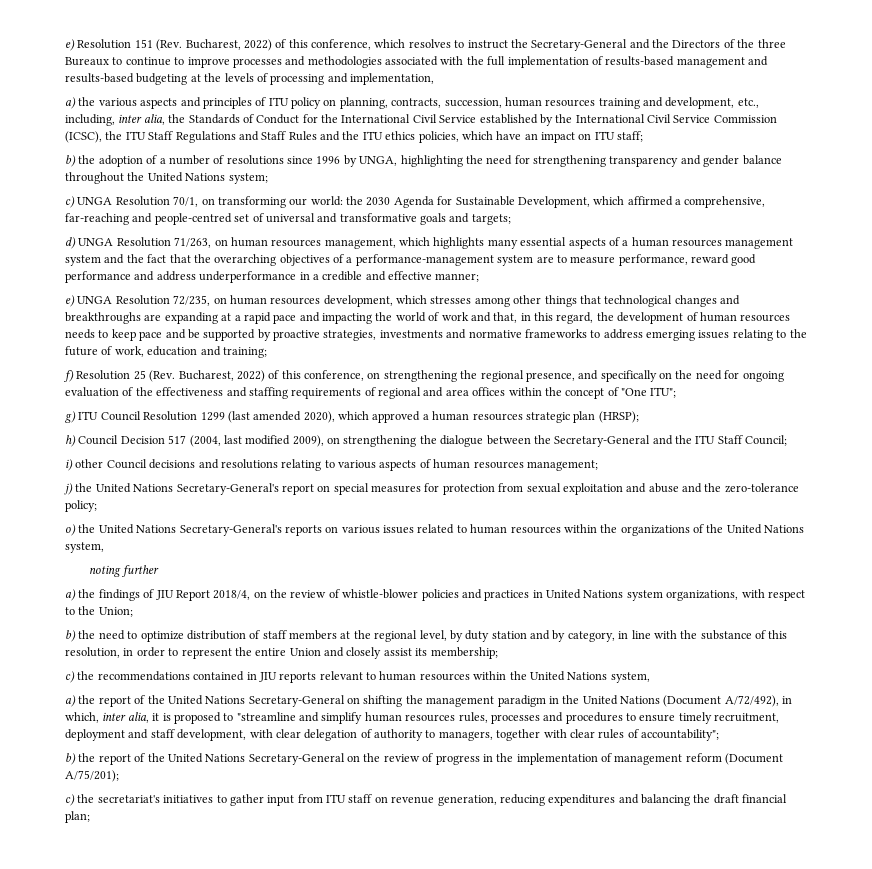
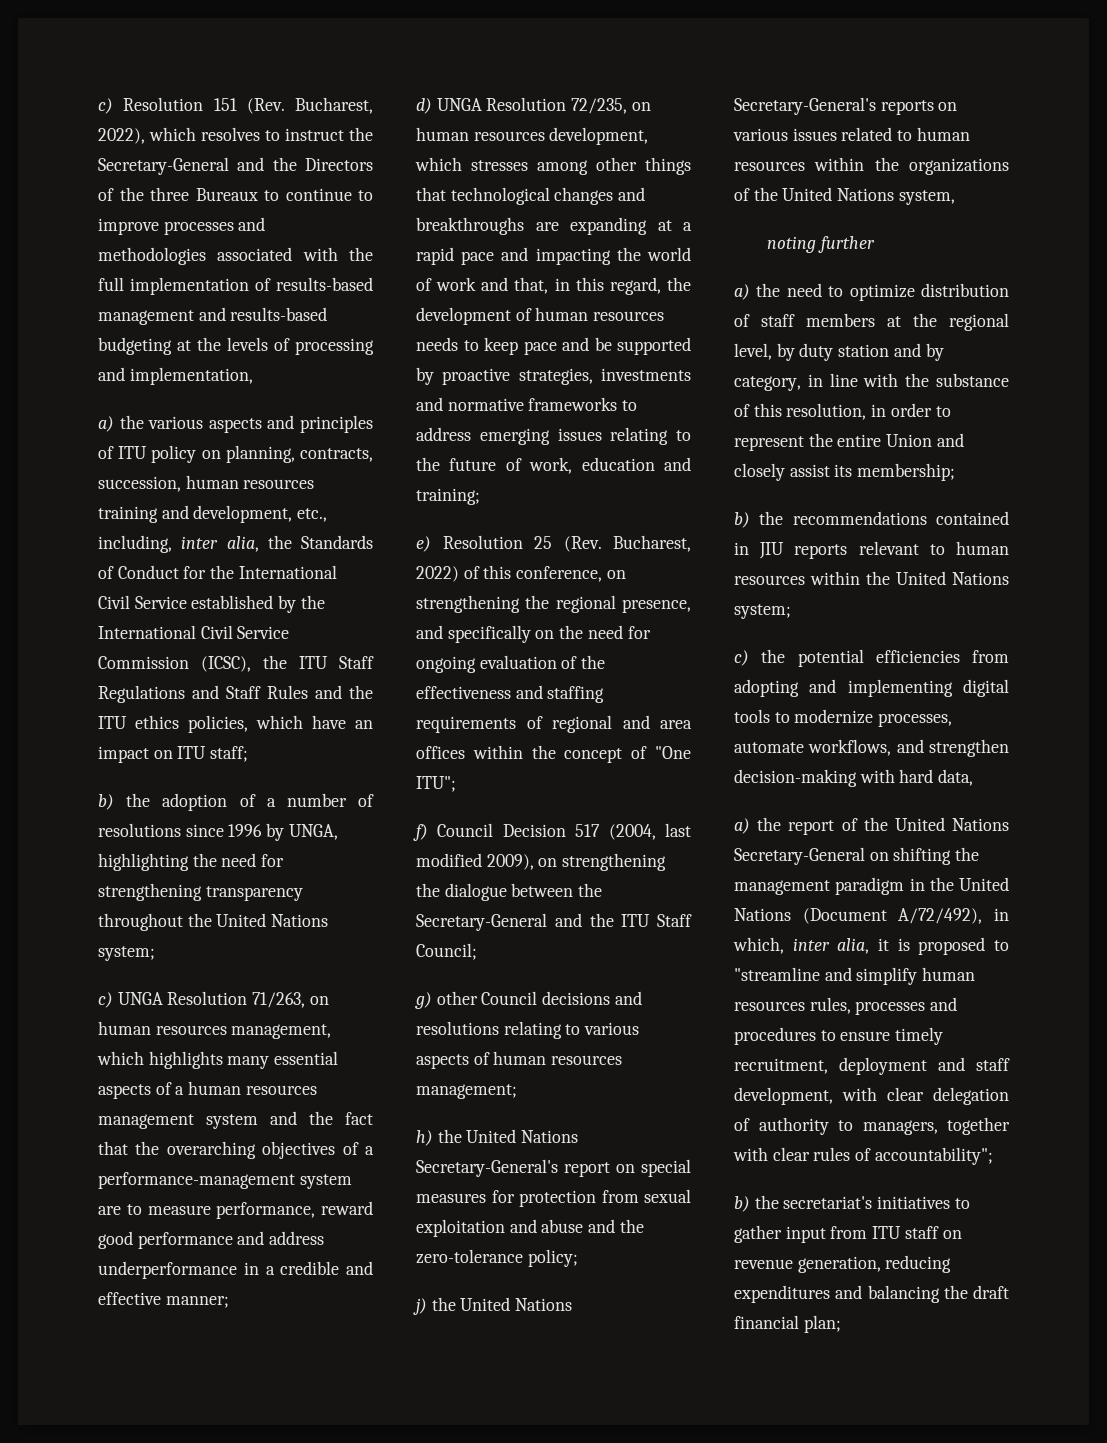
- e) Resolution 151 (Rev. Bucharest, 2022) of this conference, which resolves to instruct the Secretary-General and the Directors of the three Bureaux to continue to improve processes and methodologies associated with the full implementation of results-based management and results-based budgeting at the levels of processing and implementation,
+ c) Resolution 151 (Rev. Bucharest, 2022), which resolves to instruct the Secretary-General and the Directors of the three Bureaux to continue to improve processes and methodologies associated with the full implementation of results-based management and results-based budgeting at the levels of processing and implementation,
- b) the adoption of a number of resolutions since 1996 by UNGA, highlighting the need for strengthening transparency and gender balance throughout the United Nations system;
+ b) the adoption of a number of resolutions since 1996 by UNGA, highlighting the need for strengthening transparency throughout the United Nations system;
- c) UNGA Resolution 70/1, on transforming our world: the 2030 Agenda for Sustainable Development, which affirmed a comprehensive, far-reaching and people-centred set of universal and transformative goals and targets;
- d) UNGA Resolution 71/263, on human resources management, which highlights many essential aspects of a human resources management system and the fact that the overarching objectives of a performance-management system are to measure performance, reward good performance and address underperformance in a credible and effective manner;
+ c) UNGA Resolution 71/263, on human resources management, which highlights many essential aspects of a human resources management system and the fact that the overarching objectives of a performance-management system are to measure performance, reward good performance and address underperformance in a credible and effective manner;
- e) UNGA Resolution 72/235, on human resources development, which stresses among other things that technological changes and breakthroughs are expanding at a rapid pace and impacting the world of work and that, in this regard, the development of human resources needs to keep pace and be supported by proactive strategies, investments and normative frameworks to address emerging issues relating to the future of work, education and training;
+ d) UNGA Resolution 72/235, on human resources development, which stresses among other things that technological changes and breakthroughs are expanding at a rapid pace and impacting the world of work and that, in this regard, the development of human resources needs to keep pace and be supported by proactive strategies, investments and normative frameworks to address emerging issues relating to the future of work, education and training;
- f) Resolution 25 (Rev. Bucharest, 2022) of this conference, on strengthening the regional presence, and specifically on the need for ongoing evaluation of the effectiveness and staffing requirements of regional and area offices within the concept of "One ITU";
+ e) Resolution 25 (Rev. Bucharest, 2022) of this conference, on strengthening the regional presence, and specifically on the need for ongoing evaluation of the effectiveness and staffing requirements of regional and area offices within the concept of "One ITU";
- g) ITU Council Resolution 1299 (last amended 2020), which approved a human resources strategic plan (HRSP);
- h) Council Decision 517 (2004, last modified 2009), on strengthening the dialogue between the Secretary-General and the ITU Staff Council;
+ f) Council Decision 517 (2004, last modified 2009), on strengthening the dialogue between the Secretary-General and the ITU Staff Council;
- i) other Council decisions and resolutions relating to various aspects of human resources management;
+ g) other Council decisions and resolutions relating to various aspects of human resources management;
- j) the United Nations Secretary-General's report on special measures for protection from sexual exploitation and abuse and the zero-tolerance policy;
+ h) the United Nations Secretary-General's report on special measures for protection from sexual exploitation and abuse and the zero-tolerance policy;
- o) the United Nations Secretary-General's reports on various issues related to human resources within the organizations of the United Nations system,
+ j) the United Nations Secretary-General's reports on various issues related to human resources within the organizations of the United Nations system,
- a) the findings of JIU Report 2018/4, on the review of whistle-blower policies and practices in United Nations system organizations, with respect to the Union;
- b) the need to optimize distribution of staff members at the regional level, by duty station and by category, in line with the substance of this resolution, in order to represent the entire Union and closely assist its membership;
+ a) the need to optimize distribution of staff members at the regional level, by duty station and by category, in line with the substance of this resolution, in order to represent the entire Union and closely assist its membership;
- c) the recommendations contained in JIU reports relevant to human resources within the United Nations system,
+ b) the recommendations contained in JIU reports relevant to human resources within the United Nations system;
+ c) the potential efficiencies from adopting and implementing digital tools to modernize processes, automate workflows, and strengthen decision-making with hard data,
- b) the report of the United Nations Secretary-General on the review of progress in the implementation of management reform (Document A/75/201);
- c) the secretariat's initiatives to gather input from ITU staff on revenue generation, reducing expenditures and balancing the draft financial plan;
+ b) the secretariat's initiatives to gather input from ITU staff on revenue generation, reducing expenditures and balancing the draft financial plan;

